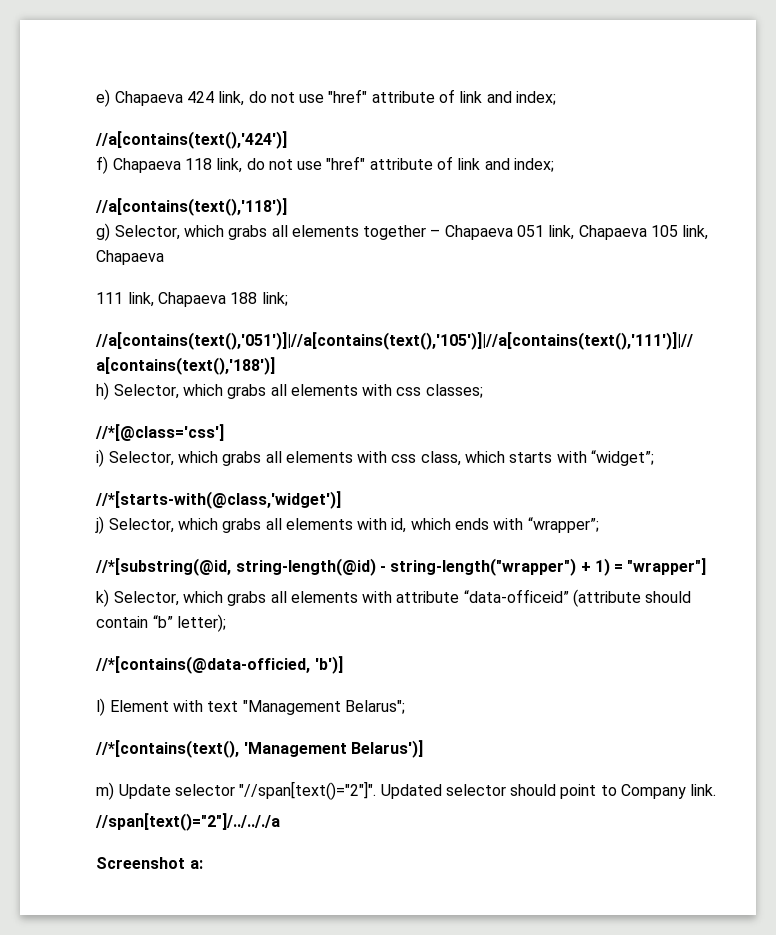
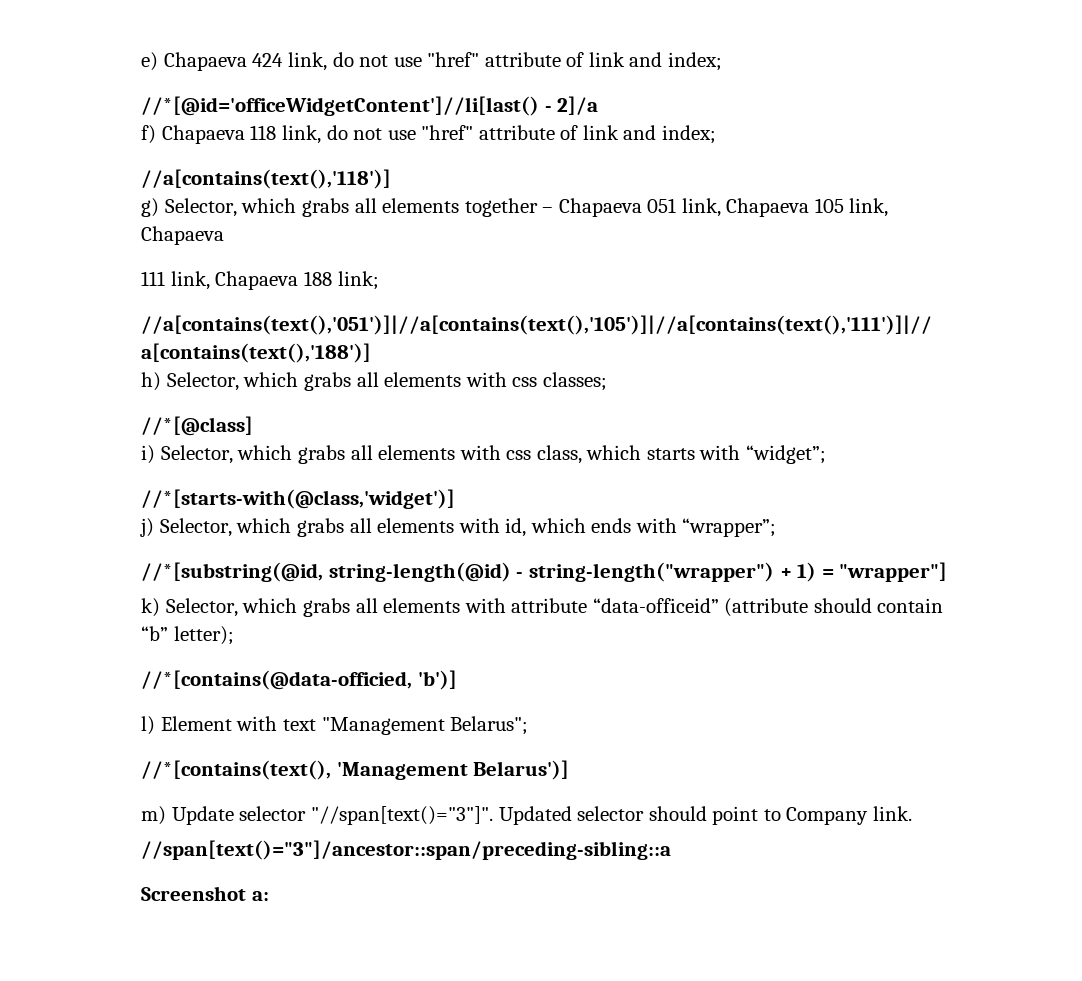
- //a[contains(text(),'424')]
+ //*[@id='officeWidgetContent']//li[last() - 2]/a
- //*[@class='css']
+ //*[@class]
- m) Update selector "//span[text()="2"]".
+ m) Update selector "//span[text()="3"]".
- //span[text()="2"]/../.././a
+ //span[text()="3"]/ancestor::span/preceding-sibling::a

